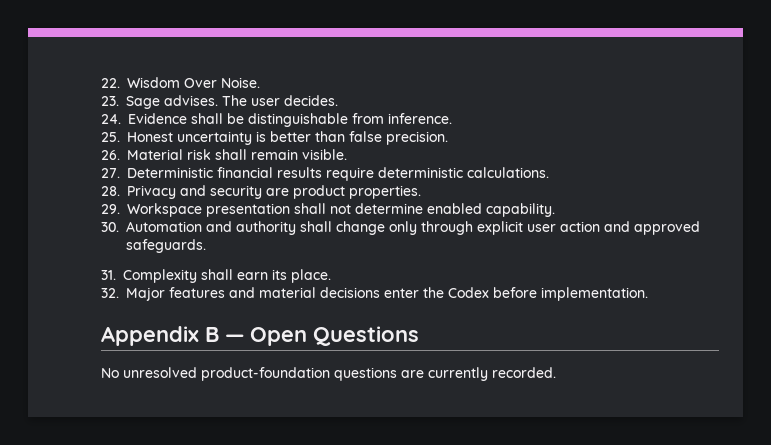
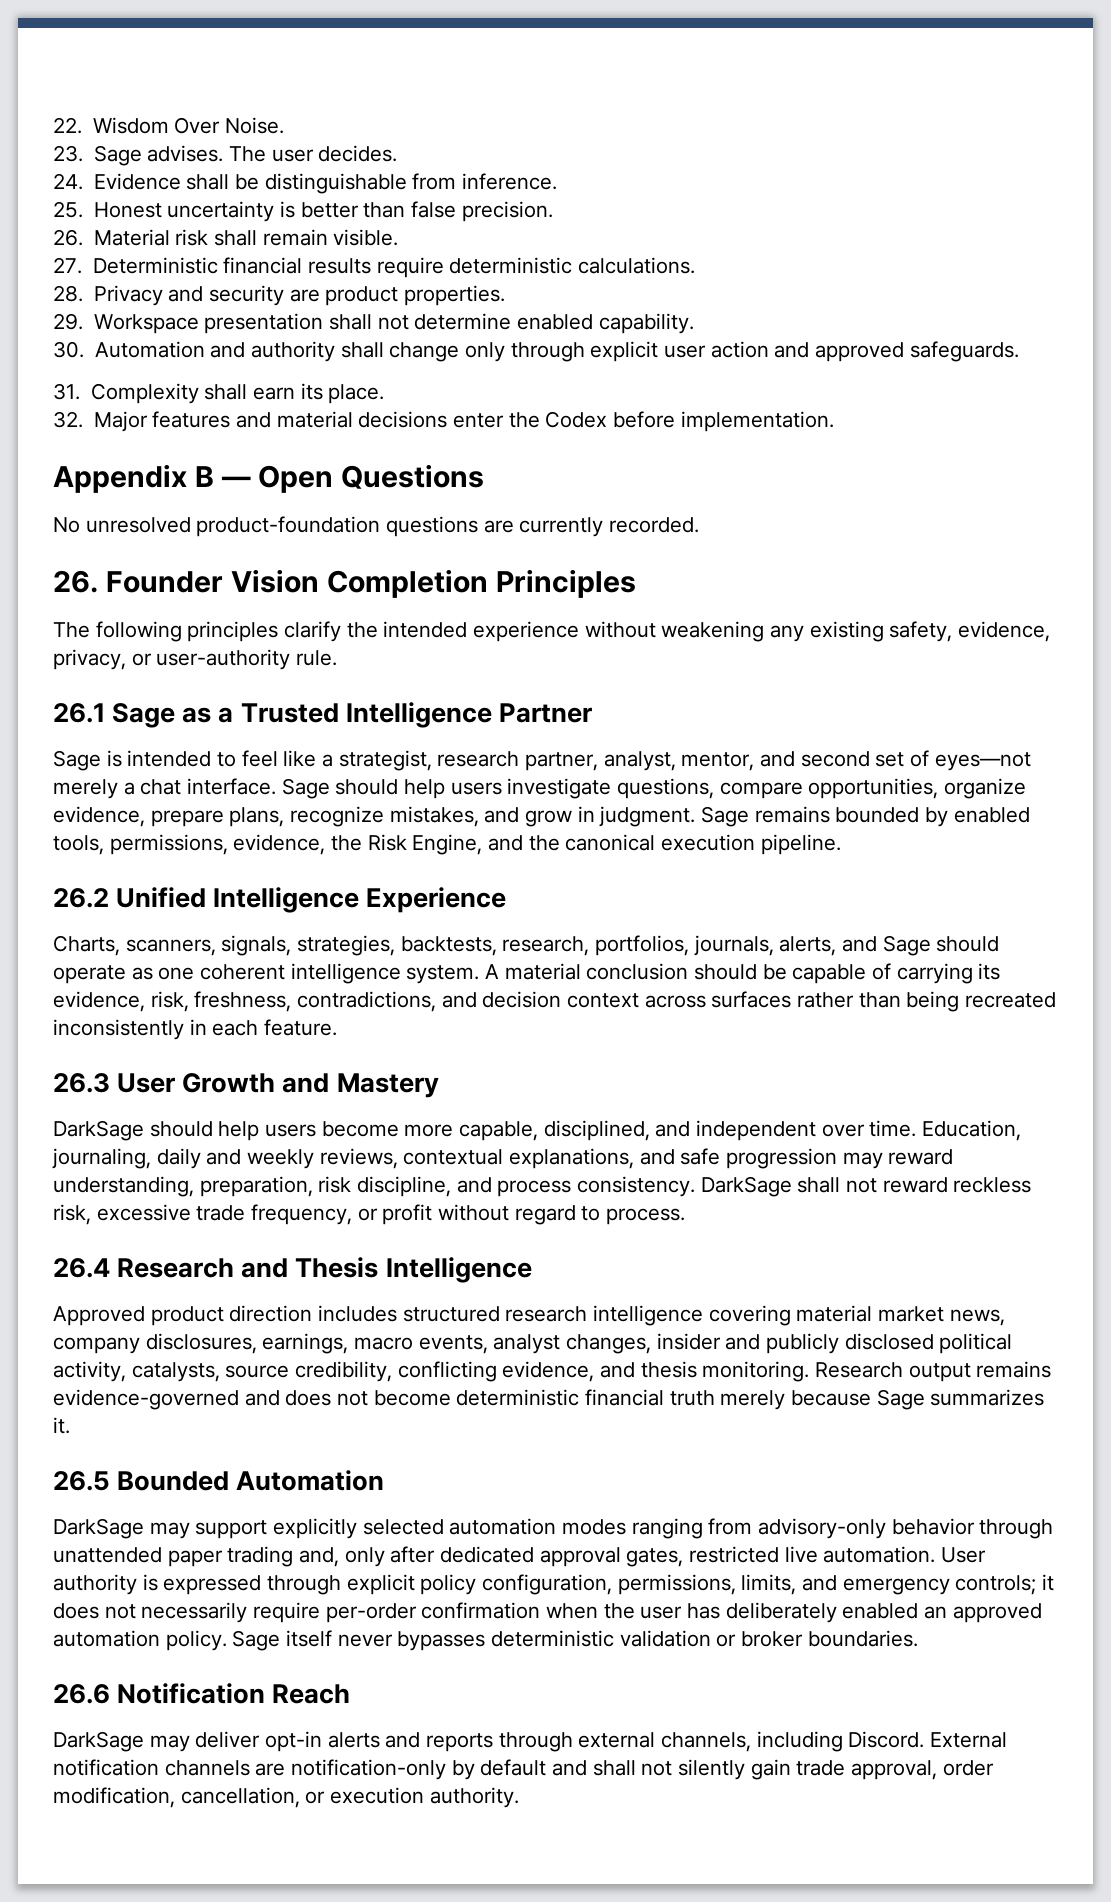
+ 26. Founder Vision Completion Principles
+ The following principles clarify the intended experience without weakening any existing safety, evidence, privacy, or user-authority rule.
+ 26.1 Sage as a Trusted Intelligence Partner
+ Sage is intended to feel like a strategist, research partner, analyst, mentor, and second set of eyes—not merely a chat interface. Sage should help users investigate questions, compare opportunities, organize evidence, prepare plans, recognize mistakes, and grow in judgment. Sage remains bounded by enabled tools, permissions, evidence, the Risk Engine, and the canonical execution pipeline.
+ 26.2 Unified Intelligence Experience
+ Charts, scanners, signals, strategies, backtests, research, portfolios, journals, alerts, and Sage should operate as one coherent intelligence system. A material conclusion should be capable of carrying its evidence, risk, freshness, contradictions, and decision context across surfaces rather than being recreated inconsistently in each feature.
+ 26.3 User Growth and Mastery
+ DarkSage should help users become more capable, disciplined, and independent over time. Education, journaling, daily and weekly reviews, contextual explanations, and safe progression may reward understanding, preparation, risk discipline, and process consistency. DarkSage shall not reward reckless risk, excessive trade frequency, or profit without regard to process.
+ 26.4 Research and Thesis Intelligence
+ Approved product direction includes structured research intelligence covering material market news, company disclosures, earnings, macro events, analyst changes, insider and publicly disclosed political activity, catalysts, source credibility, conflicting evidence, and thesis monitoring. Research output remains evidence-governed and does not become deterministic financial truth merely because Sage summarizes it.
+ 26.5 Bounded Automation
+ DarkSage may support explicitly selected automation modes ranging from advisory-only behavior through unattended paper trading and, only after dedicated approval gates, restricted live automation. User authority is expressed through explicit policy configuration, permissions, limits, and emergency controls; it does not necessarily require per-order confirmation when the user has deliberately enabled an approved automation policy. Sage itself never bypasses deterministic validation or broker boundaries.
+ 26.6 Notification Reach
+ DarkSage may deliver opt-in alerts and reports through external channels, including Discord. External notification channels are notification-only by default and shall not silently gain trade approval, order modification, cancellation, or execution authority.

